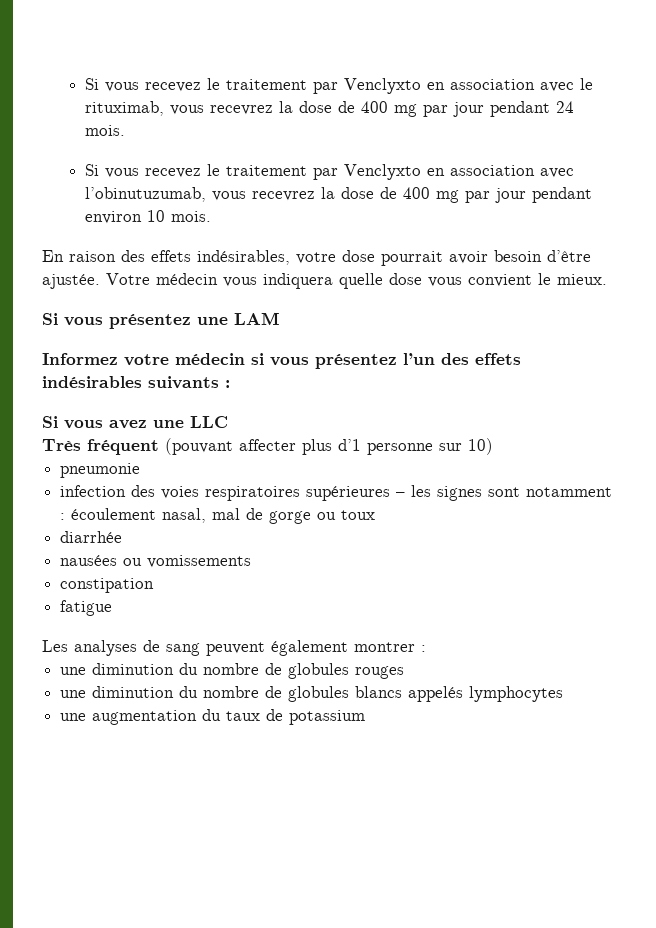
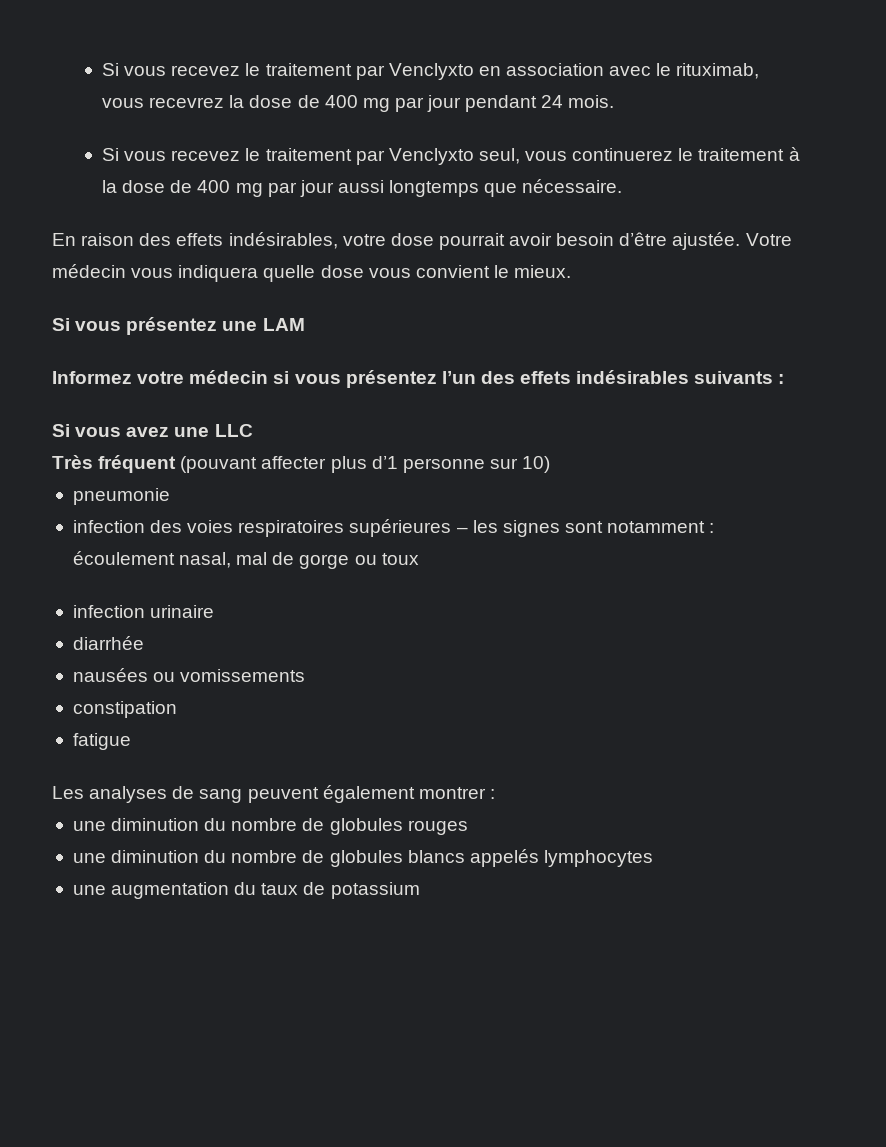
- Si vous recevez le traitement par Venclyxto en association avec l’obinutuzumab, vous recevrez la dose de 400 mg par jour pendant environ 10 mois.
+ Si vous recevez le traitement par Venclyxto seul, vous continuerez le traitement à la dose de 400 mg par jour aussi longtemps que nécessaire.
+ infection urinaire

